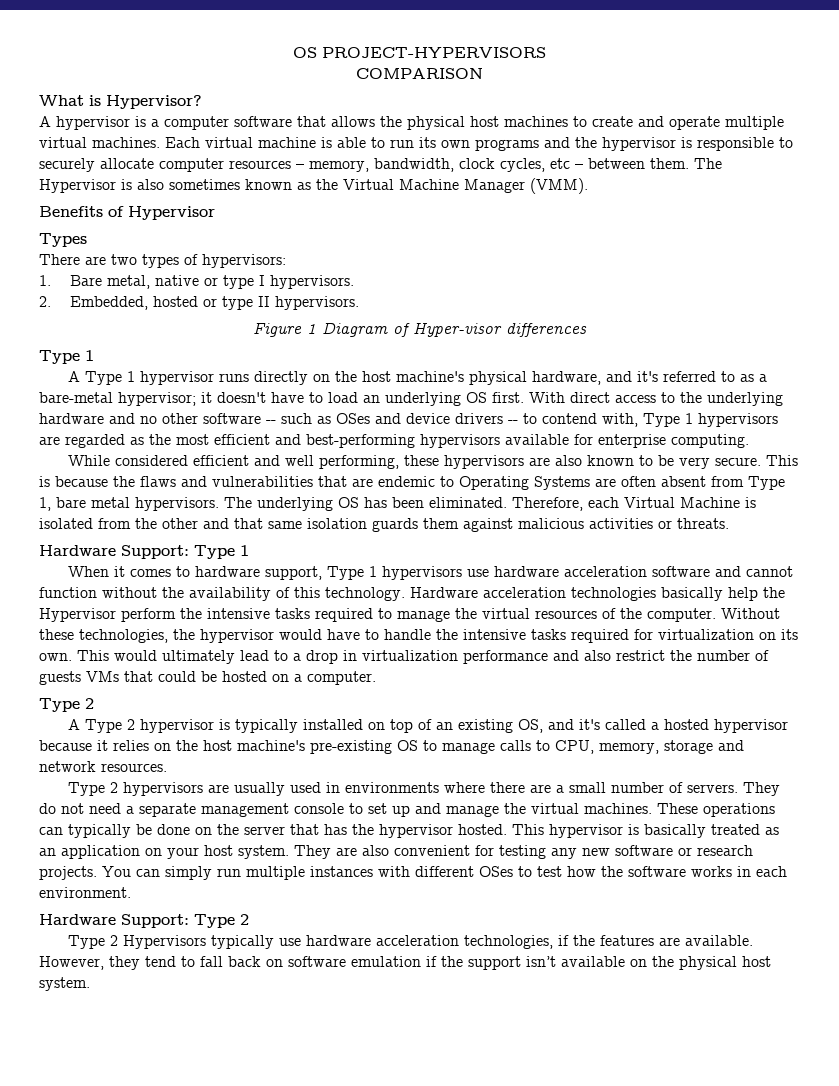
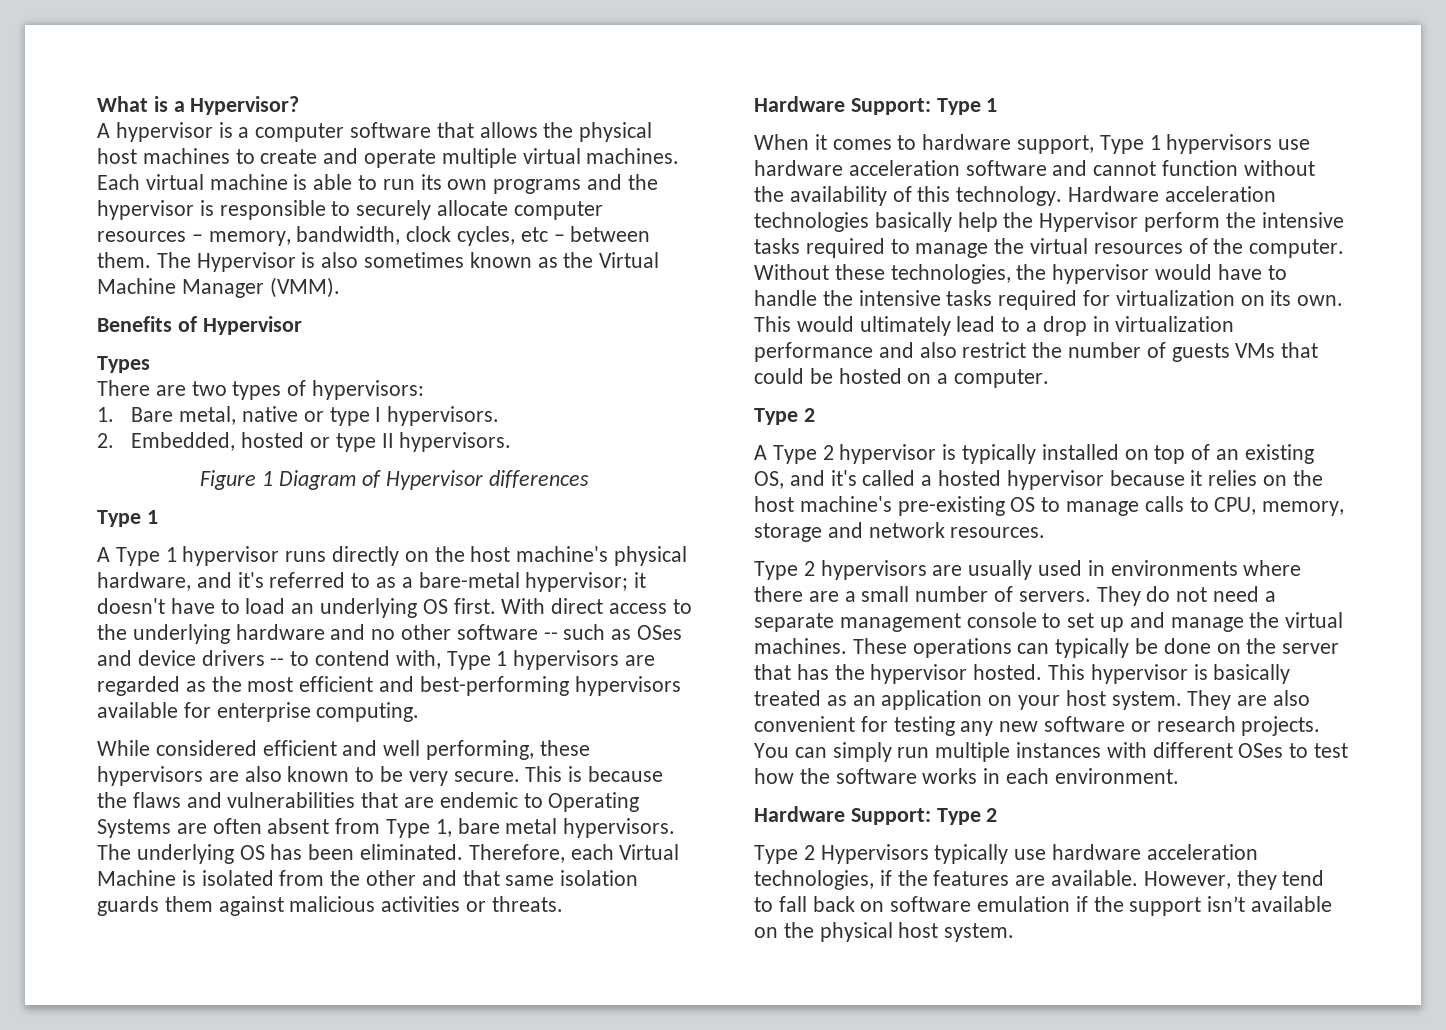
- OS PROJECT-HYPERVISORS
- COMPARISON
- What is Hypervisor?
+ What is a Hypervisor?
- Figure 1 Diagram of Hyper-visor differences
+ Figure 1 Diagram of Hypervisor differences

